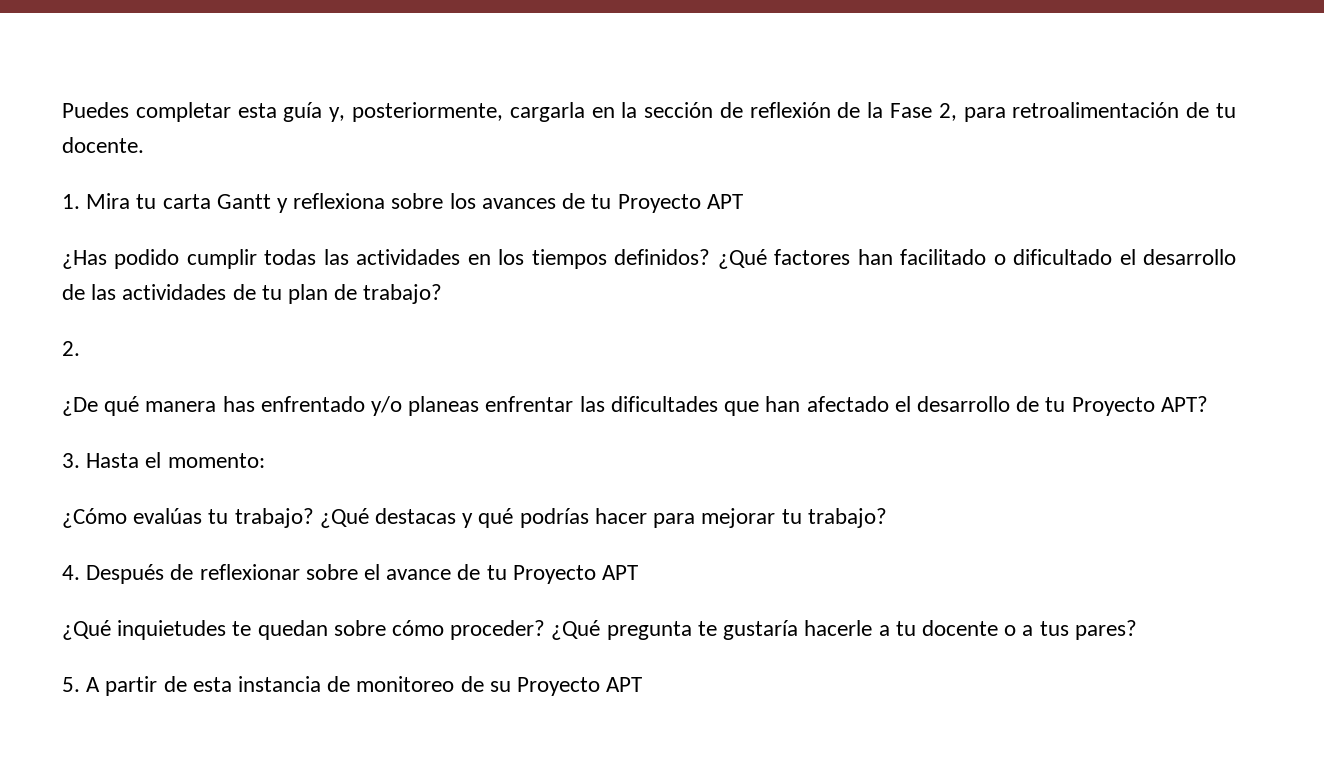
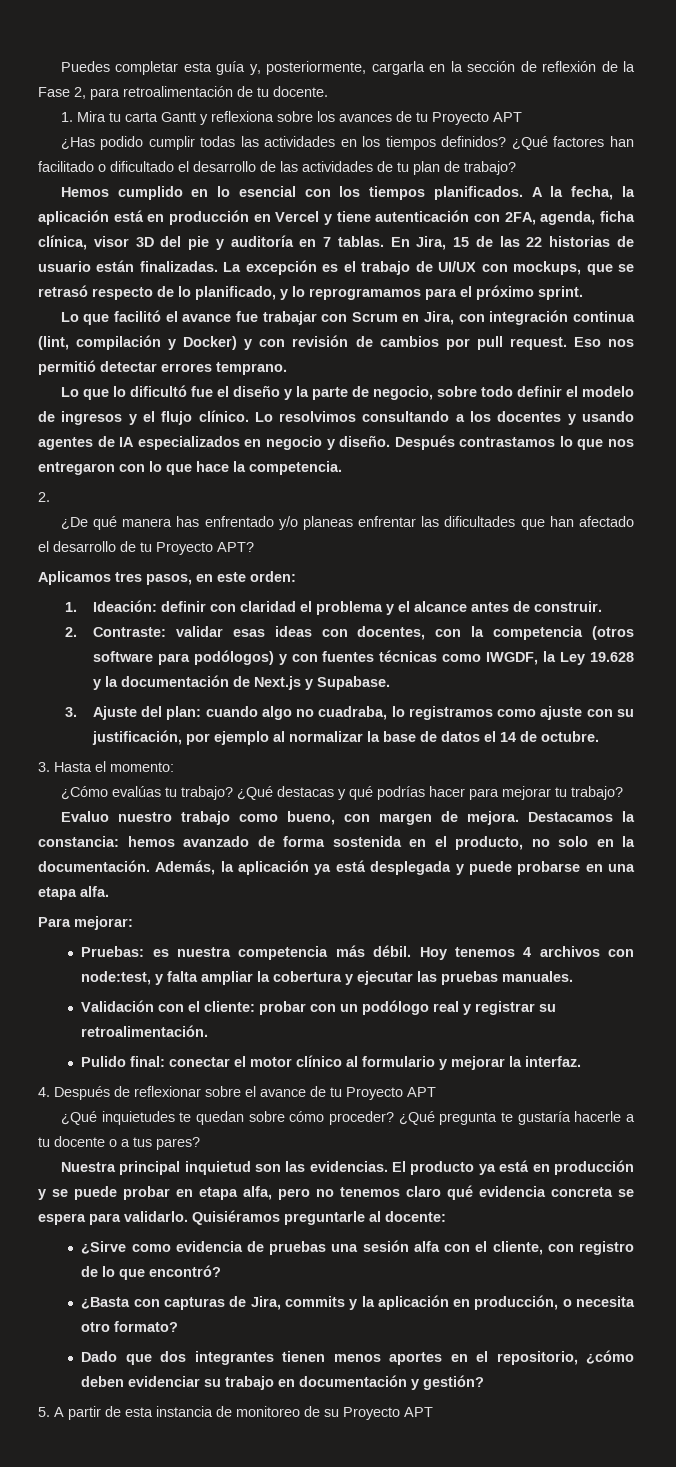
+ Hemos cumplido en lo esencial con los tiempos planificados. A la fecha, la aplicación está en producción en Vercel y tiene autenticación con 2FA, agenda, ficha clínica, visor 3D del pie y auditoría en 7 tablas. En Jira, 15 de las 22 historias de usuario están finalizadas. La excepción es el trabajo de UI/UX con mockups, que se retrasó respecto de lo planificado, y lo reprogramamos para el próximo sprint.
+ Lo que facilitó el avance fue trabajar con Scrum en Jira, con integración continua (lint, compilación y Docker) y con revisión de cambios por pull request. Eso nos permitió detectar errores temprano.
+ Lo que lo dificultó fue el diseño y la parte de negocio, sobre todo definir el modelo de ingresos y el flujo clínico. Lo resolvimos consultando a los docentes y usando agentes de IA especializados en negocio y diseño. Después contrastamos lo que nos entregaron con lo que hace la competencia.
+ Aplicamos tres pasos, en este orden:
+ 1. Ideación: definir con claridad el problema y el alcance antes de construir.
+ 2. Contraste: validar esas ideas con docentes, con la competencia (otros software para podólogos) y con fuentes técnicas como IWGDF, la Ley 19.628 y la documentación de Next.js y Supabase.
+ 3. Ajuste del plan: cuando algo no cuadraba, lo registramos como ajuste con su justificación, por ejemplo al normalizar la base de datos el 14 de octubre.
+ Evaluo nuestro trabajo como bueno, con margen de mejora. Destacamos la constancia: hemos avanzado de forma sostenida en el producto, no solo en la documentación. Además, la aplicación ya está desplegada y puede probarse en una etapa alfa.
+ Para mejorar:
+ Pruebas: es nuestra competencia más débil. Hoy tenemos 4 archivos con node:test, y falta ampliar la cobertura y ejecutar las pruebas manuales.
+ Validación con el cliente: probar con un podólogo real y registrar su retroalimentación.
+ Pulido final: conectar el motor clínico al formulario y mejorar la interfaz.
+ Nuestra principal inquietud son las evidencias. El producto ya está en producción y se puede probar en etapa alfa, pero no tenemos claro qué evidencia concreta se espera para validarlo. Quisiéramos preguntarle al docente:
+ ¿Sirve como evidencia de pruebas una sesión alfa con el cliente, con registro de lo que encontró?
+ ¿Basta con capturas de Jira, commits y la aplicación en producción, o necesita otro formato?
+ Dado que dos integrantes tienen menos aportes en el repositorio, ¿cómo deben evidenciar su trabajo en documentación y gestión?

